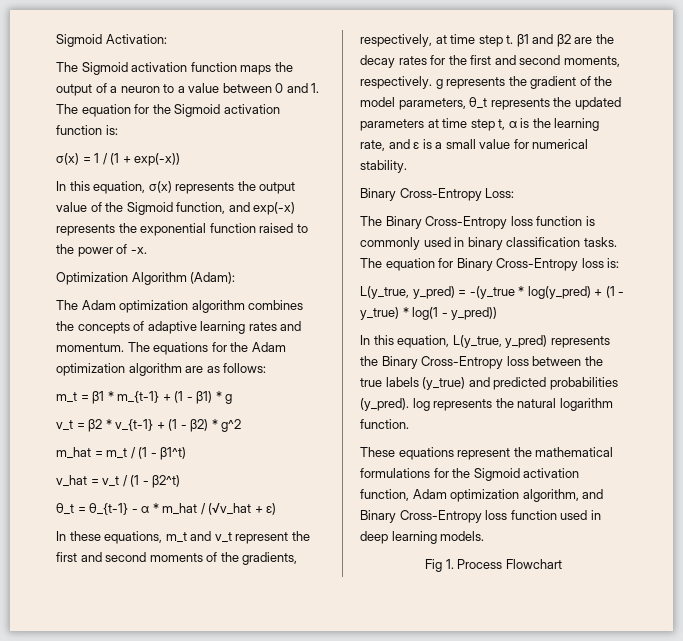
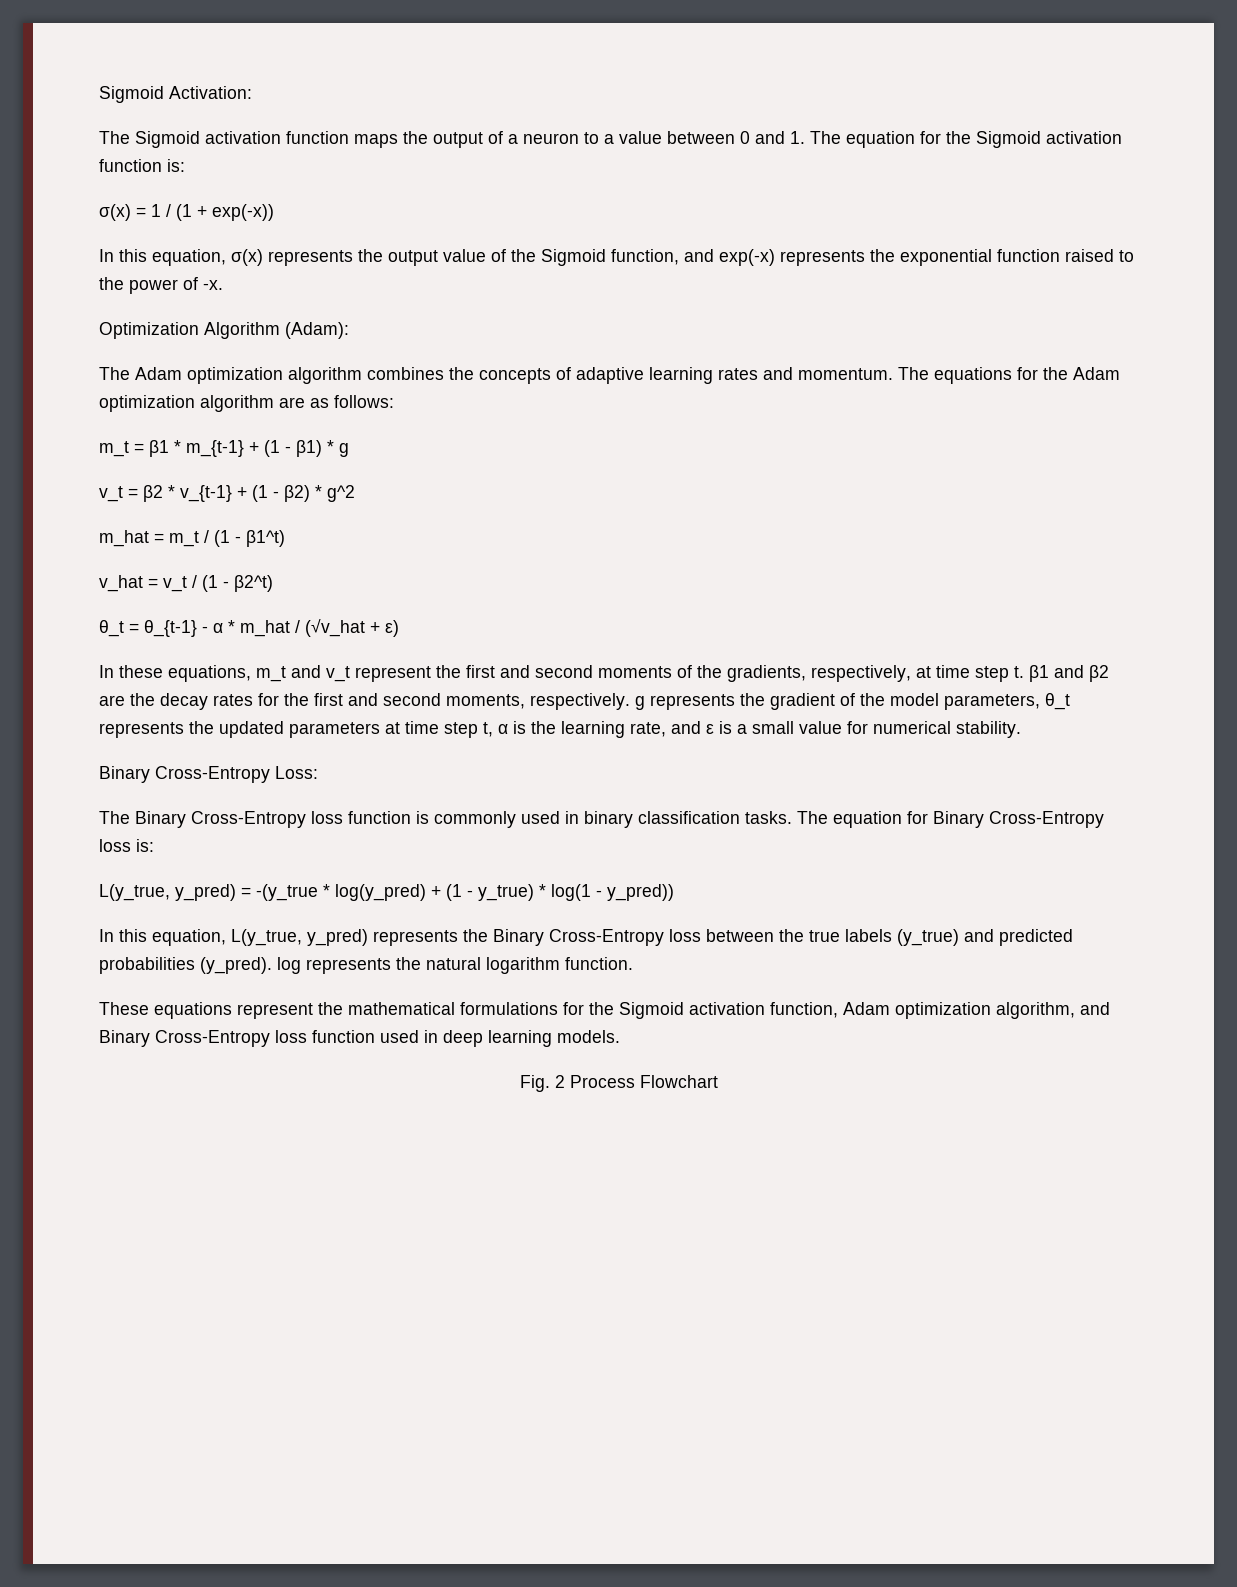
- Fig 1. Process Flowchart
+ Fig. 2 Process Flowchart

